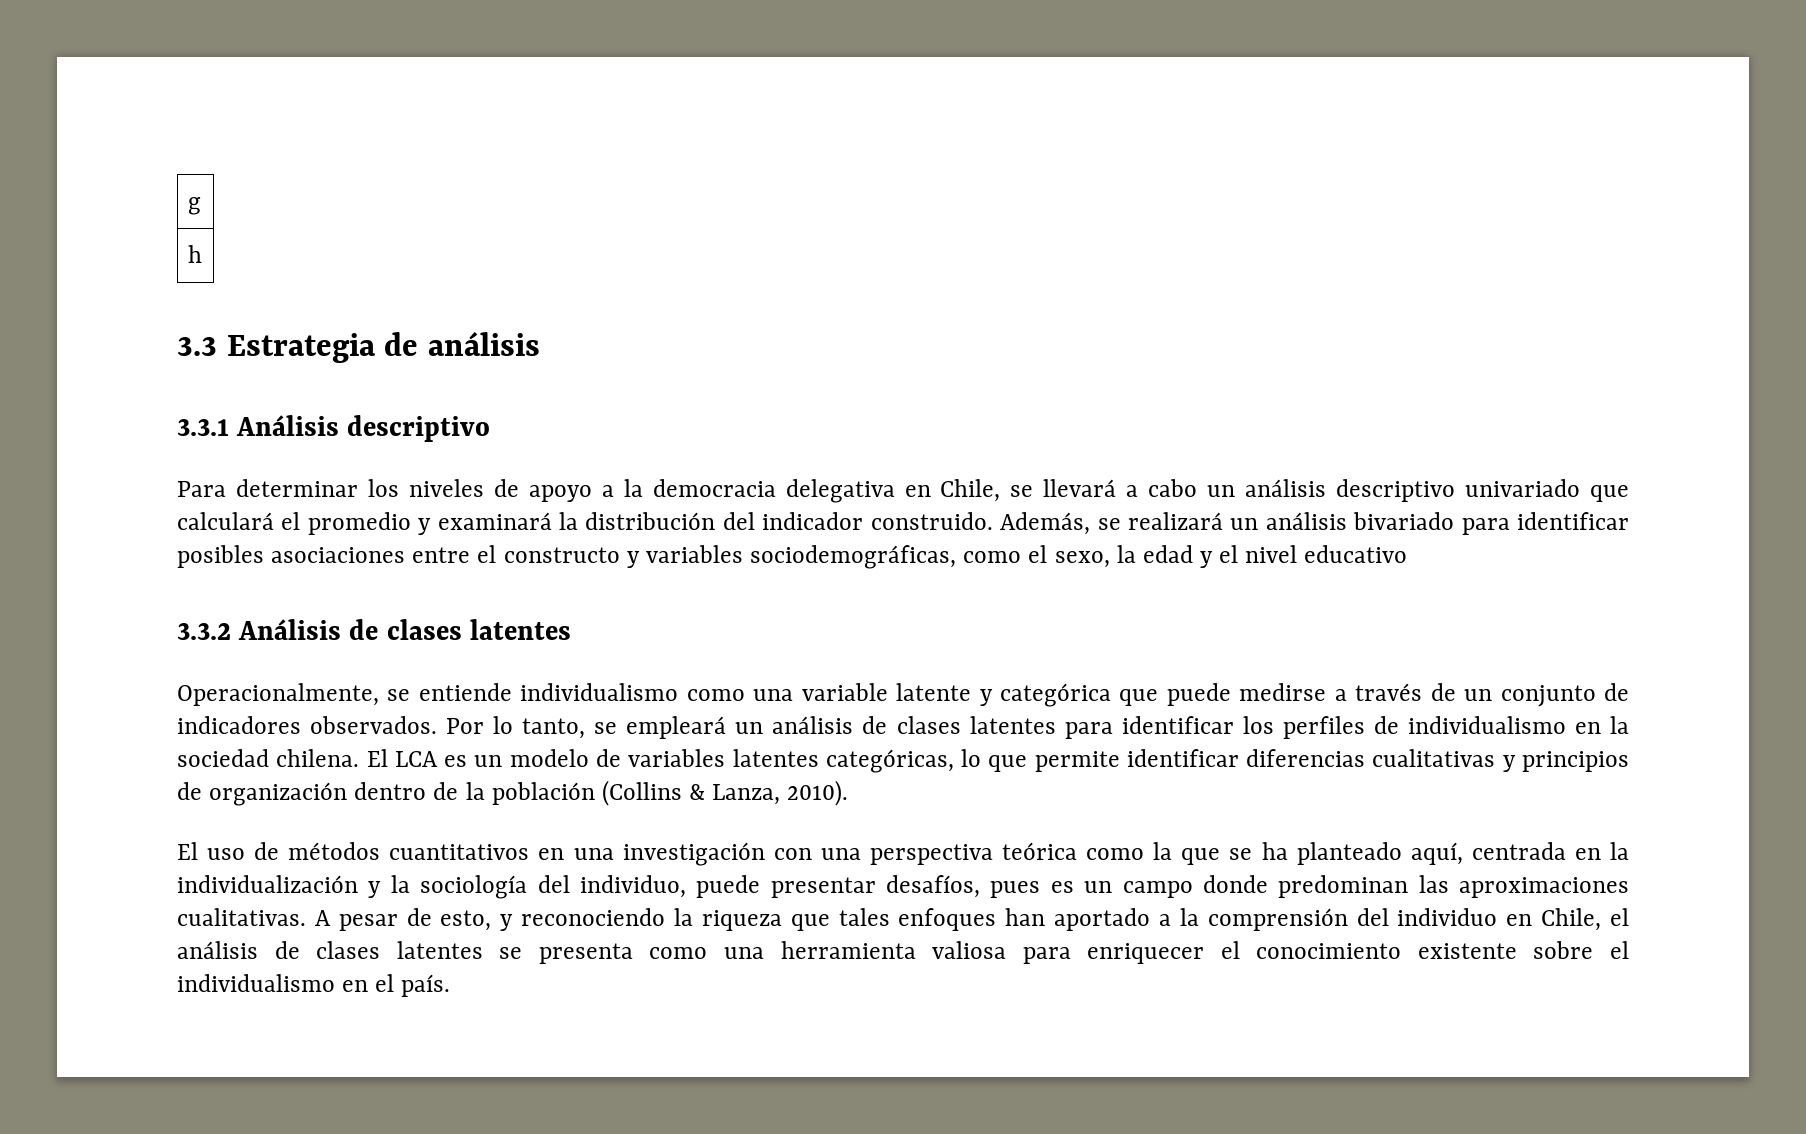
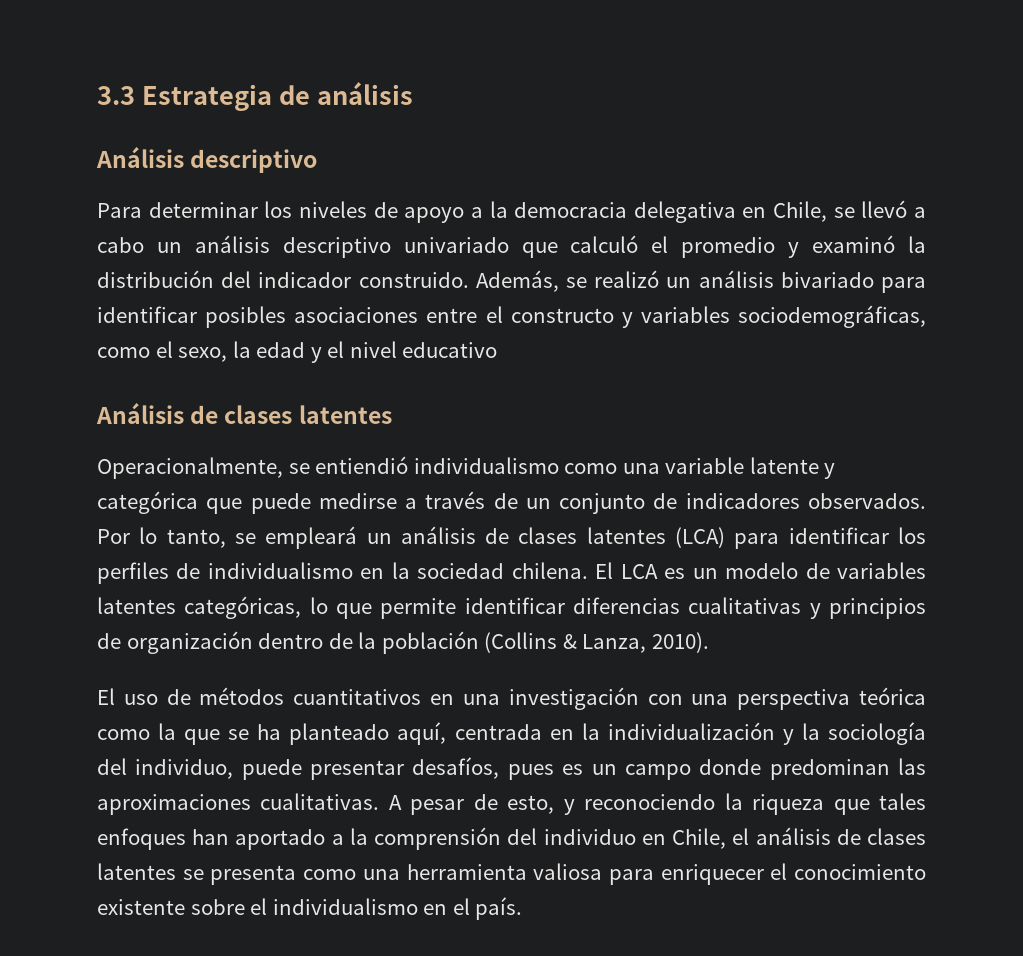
- g
- h
- 3.3.1 Análisis descriptivo
+ Análisis descriptivo
- Para determinar los niveles de apoyo a la democracia delegativa en Chile, se llevará a cabo un análisis descriptivo univariado que calculará el promedio y examinará la distribución del indicador construido.
+ Para determinar los niveles de apoyo a la democracia delegativa en Chile, se llevó a cabo un análisis descriptivo univariado que calculó el promedio y examinó la distribución del indicador construido.
- Además, se realizará un análisis bivariado para identificar posibles asociaciones entre el constructo y variables sociodemográficas, como el sexo, la edad y el nivel educativo
+ Además, se realizó un análisis bivariado para identificar posibles asociaciones entre el constructo y variables sociodemográficas, como el sexo, la edad y el nivel educativo
- 3.3.2 Análisis de clases latentes
+ Análisis de clases latentes
- Operacionalmente, se entiende individualismo como una variable latente y categórica que puede medirse a través de un conjunto de indicadores observados.
+ Operacionalmente, se entiendió individualismo como una variable latente y categórica que puede medirse a través de un conjunto de indicadores observados.
- Por lo tanto, se empleará un análisis de clases latentes para identificar los perfiles de individualismo en la sociedad chilena.
+ Por lo tanto, se empleará un análisis de clases latentes (LCA) para identificar los perfiles de individualismo en la sociedad chilena.

